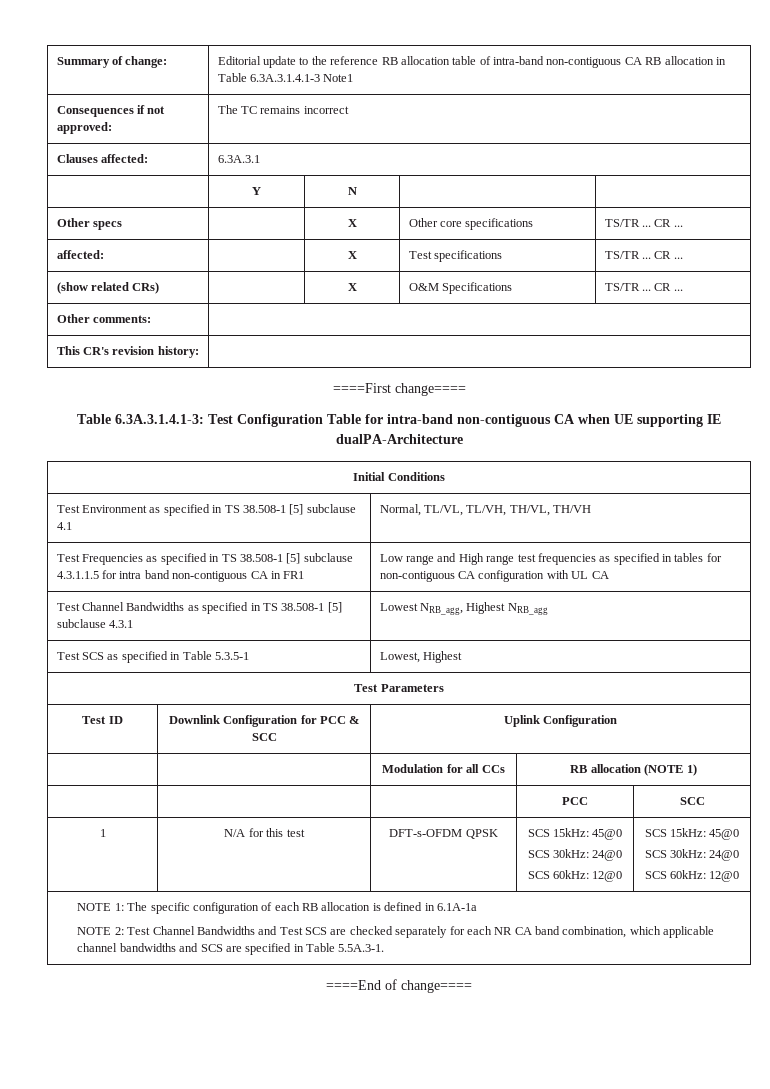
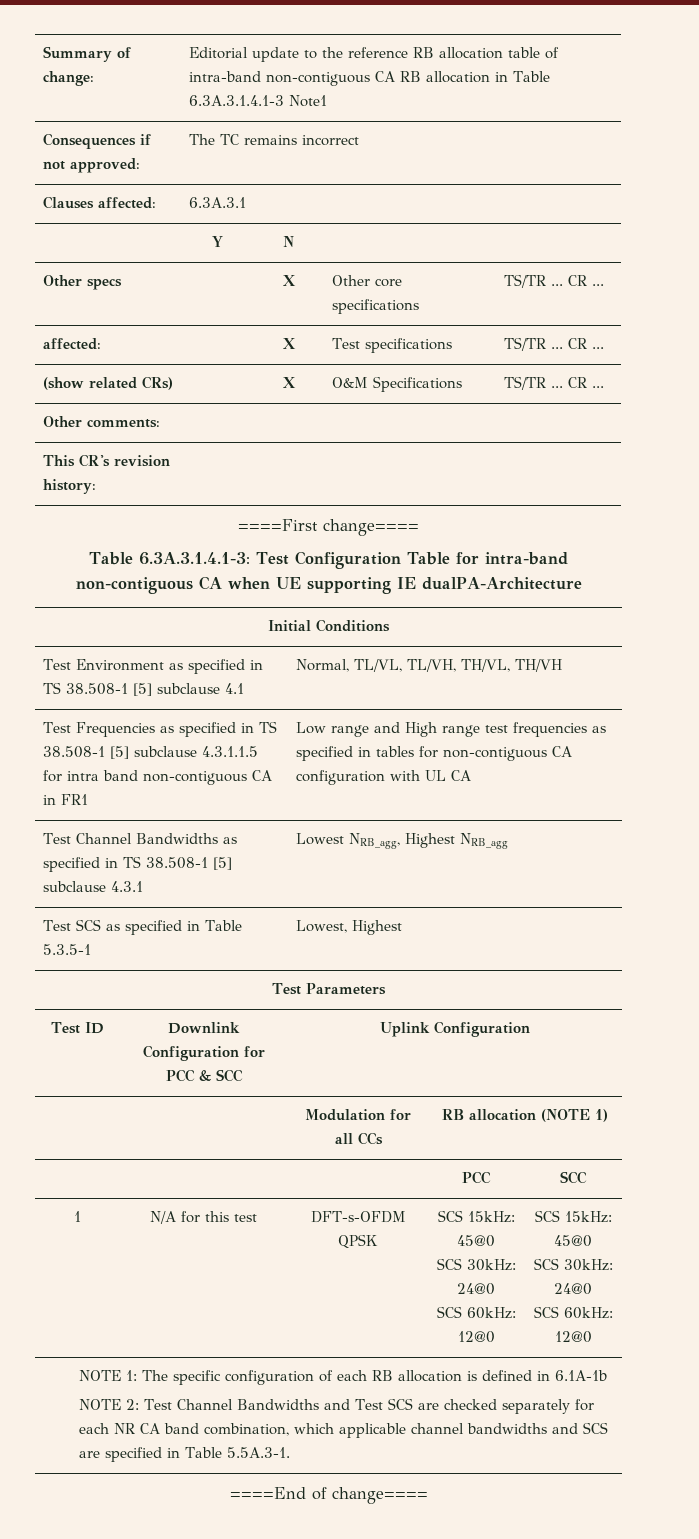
- NOTE 1: The specific configuration of each RB allocation is defined in 6.1A-1a
+ NOTE 1: The specific configuration of each RB allocation is defined in 6.1A-1b

